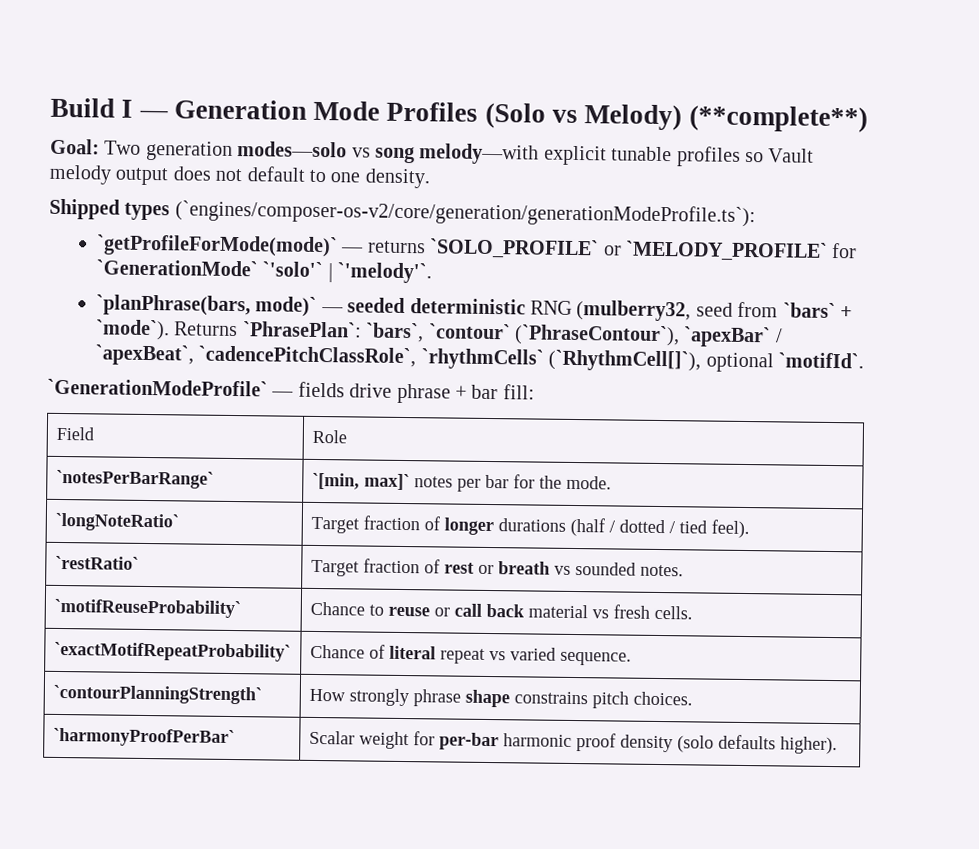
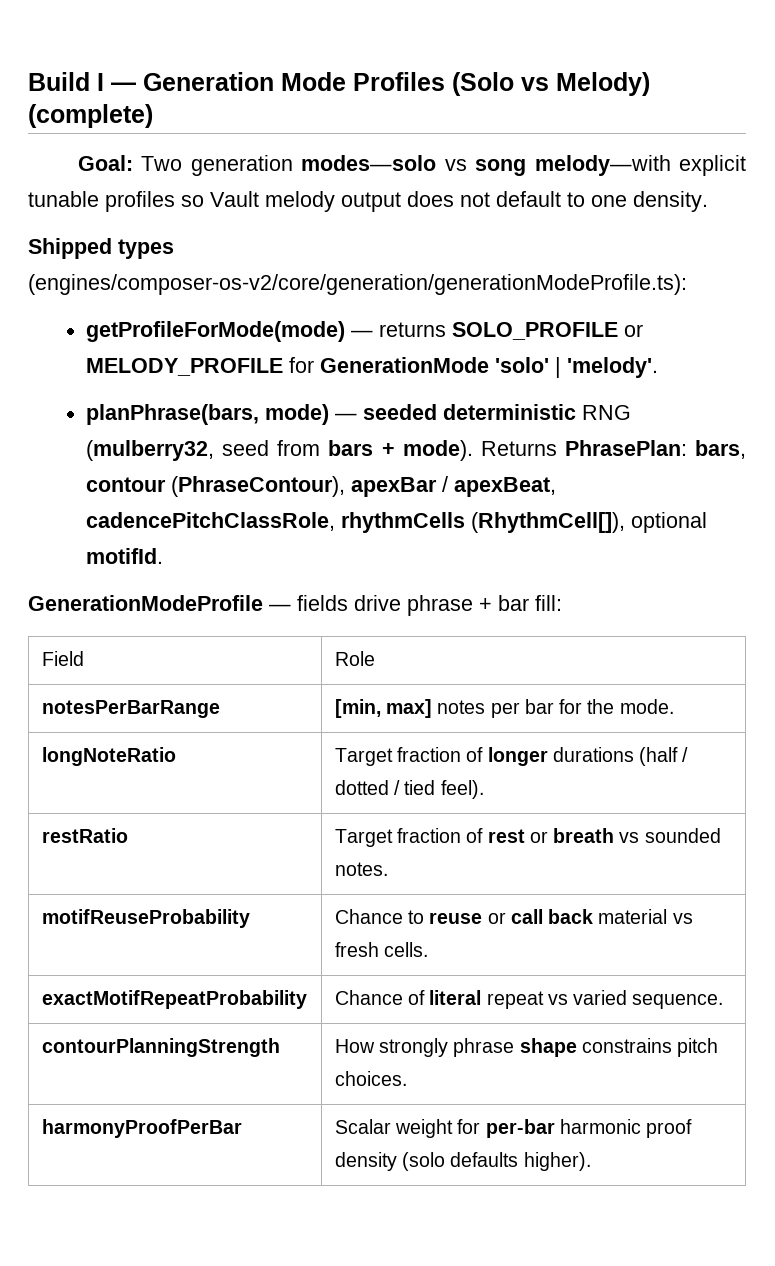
- Build I — Generation Mode Profiles (Solo vs Melody) (**complete**)
+ Build I — Generation Mode Profiles (Solo vs Melody) (complete)
- Shipped types (`engines/composer-os-v2/core/generation/generationModeProfile.ts`):
- `getProfileForMode(mode)` — returns `SOLO_PROFILE` or `MELODY_PROFILE` for `GenerationMode` `'solo'` | `'melody'`.
- `planPhrase(bars, mode)` — seeded deterministic RNG (mulberry32, seed from `bars` + `mode`). Returns `PhrasePlan`: `bars`, `contour` (`PhraseContour`), `apexBar` / `apexBeat`, `cadencePitchClassRole`, `rhythmCells` (`RhythmCell[]`), optional `motifId`.
- `GenerationModeProfile` — fields drive phrase + bar fill:
+ Shipped types (engines/composer-os-v2/core/generation/generationModeProfile.ts):
+ getProfileForMode(mode) — returns SOLO_PROFILE or MELODY_PROFILE for GenerationMode 'solo' | 'melody'.
+ planPhrase(bars, mode) — seeded deterministic RNG (mulberry32, seed from bars + mode). Returns PhrasePlan: bars, contour (PhraseContour), apexBar / apexBeat, cadencePitchClassRole, rhythmCells (RhythmCell[]), optional motifId.
+ GenerationModeProfile — fields drive phrase + bar fill:
- `notesPerBarRange` | `[min, max]` notes per bar for the mode.
+ notesPerBarRange | [min, max] notes per bar for the mode.
- `longNoteRatio` | Target fraction of longer durations (half / dotted / tied feel).
+ longNoteRatio | Target fraction of longer durations (half / dotted / tied feel).
- `restRatio` | Target fraction of rest or breath vs sounded notes.
+ restRatio | Target fraction of rest or breath vs sounded notes.
- `motifReuseProbability` | Chance to reuse or call back material vs fresh cells.
+ motifReuseProbability | Chance to reuse or call back material vs fresh cells.
- `exactMotifRepeatProbability` | Chance of literal repeat vs varied sequence.
+ exactMotifRepeatProbability | Chance of literal repeat vs varied sequence.
- `contourPlanningStrength` | How strongly phrase shape constrains pitch choices.
+ contourPlanningStrength | How strongly phrase shape constrains pitch choices.
- `harmonyProofPerBar` | Scalar weight for per-bar harmonic proof density (solo defaults higher).
+ harmonyProofPerBar | Scalar weight for per-bar harmonic proof density (solo defaults higher).

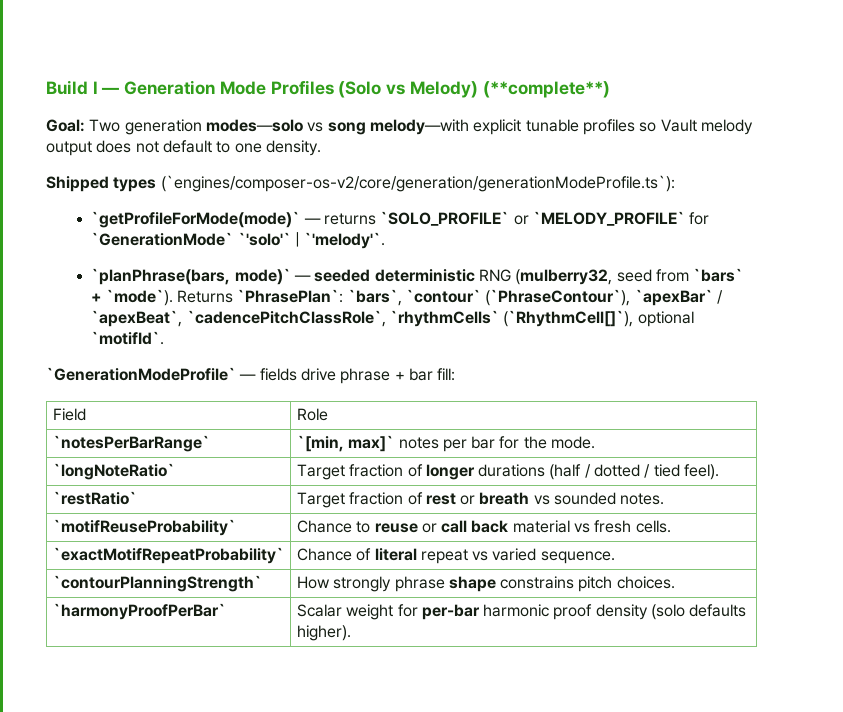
- Build I — Generation Mode Profiles (Solo vs Melody) (complete)
+ Build I — Generation Mode Profiles (Solo vs Melody) (**complete**)
- Shipped types (engines/composer-os-v2/core/generation/generationModeProfile.ts):
- getProfileForMode(mode) — returns SOLO_PROFILE or MELODY_PROFILE for GenerationMode 'solo' | 'melody'.
- planPhrase(bars, mode) — seeded deterministic RNG (mulberry32, seed from bars + mode). Returns PhrasePlan: bars, contour (PhraseContour), apexBar / apexBeat, cadencePitchClassRole, rhythmCells (RhythmCell[]), optional motifId.
- GenerationModeProfile — fields drive phrase + bar fill:
+ Shipped types (`engines/composer-os-v2/core/generation/generationModeProfile.ts`):
+ `getProfileForMode(mode)` — returns `SOLO_PROFILE` or `MELODY_PROFILE` for `GenerationMode` `'solo'` | `'melody'`.
+ `planPhrase(bars, mode)` — seeded deterministic RNG (mulberry32, seed from `bars` + `mode`). Returns `PhrasePlan`: `bars`, `contour` (`PhraseContour`), `apexBar` / `apexBeat`, `cadencePitchClassRole`, `rhythmCells` (`RhythmCell[]`), optional `motifId`.
+ `GenerationModeProfile` — fields drive phrase + bar fill:
- notesPerBarRange | [min, max] notes per bar for the mode.
+ `notesPerBarRange` | `[min, max]` notes per bar for the mode.
- longNoteRatio | Target fraction of longer durations (half / dotted / tied feel).
+ `longNoteRatio` | Target fraction of longer durations (half / dotted / tied feel).
- restRatio | Target fraction of rest or breath vs sounded notes.
+ `restRatio` | Target fraction of rest or breath vs sounded notes.
- motifReuseProbability | Chance to reuse or call back material vs fresh cells.
+ `motifReuseProbability` | Chance to reuse or call back material vs fresh cells.
- exactMotifRepeatProbability | Chance of literal repeat vs varied sequence.
+ `exactMotifRepeatProbability` | Chance of literal repeat vs varied sequence.
- contourPlanningStrength | How strongly phrase shape constrains pitch choices.
+ `contourPlanningStrength` | How strongly phrase shape constrains pitch choices.
- harmonyProofPerBar | Scalar weight for per-bar harmonic proof density (solo defaults higher).
+ `harmonyProofPerBar` | Scalar weight for per-bar harmonic proof density (solo defaults higher).

